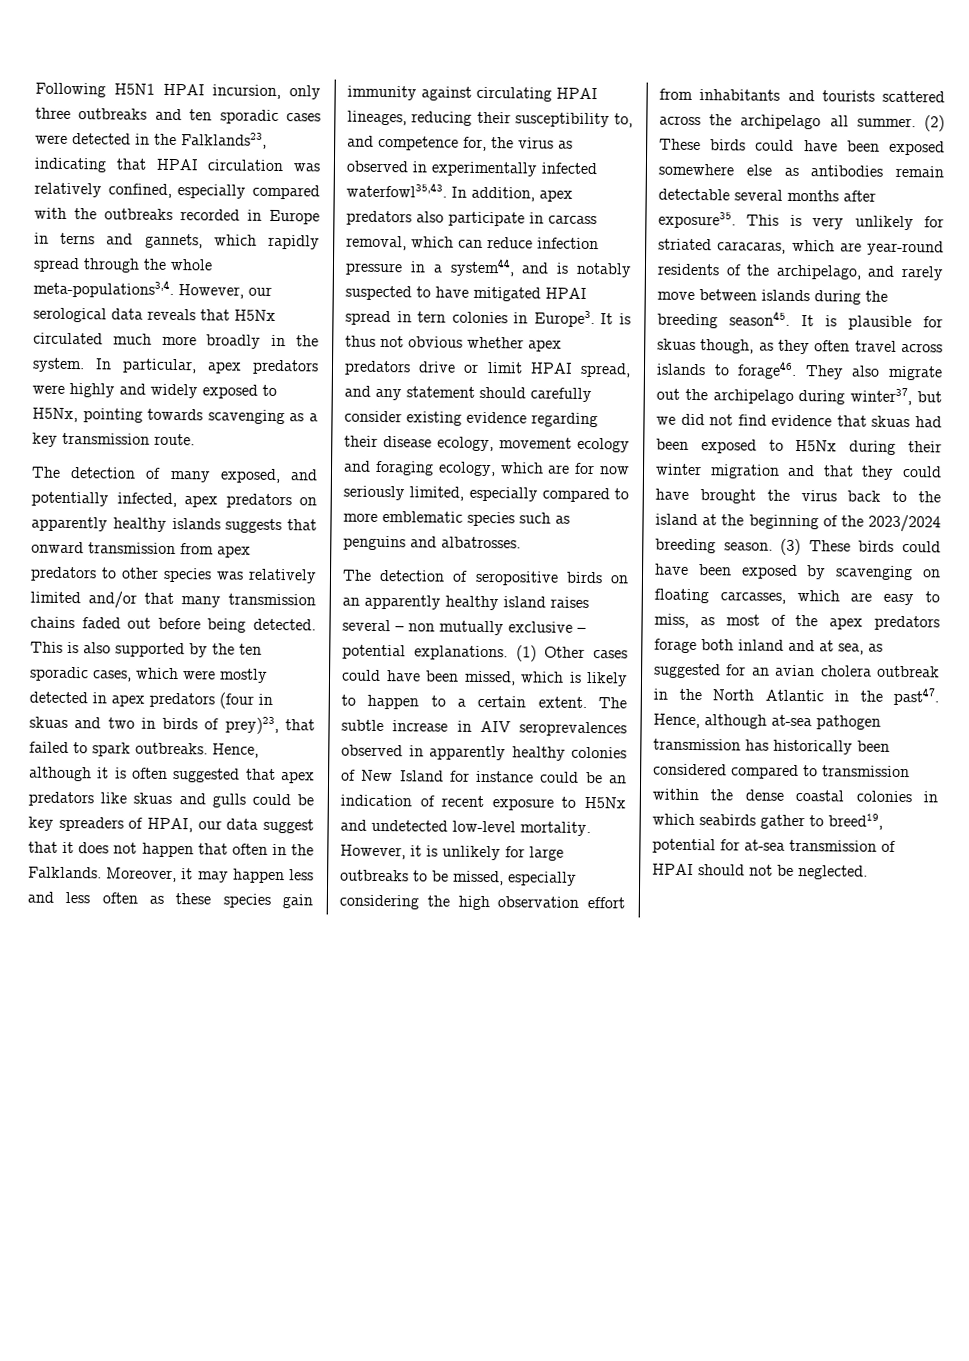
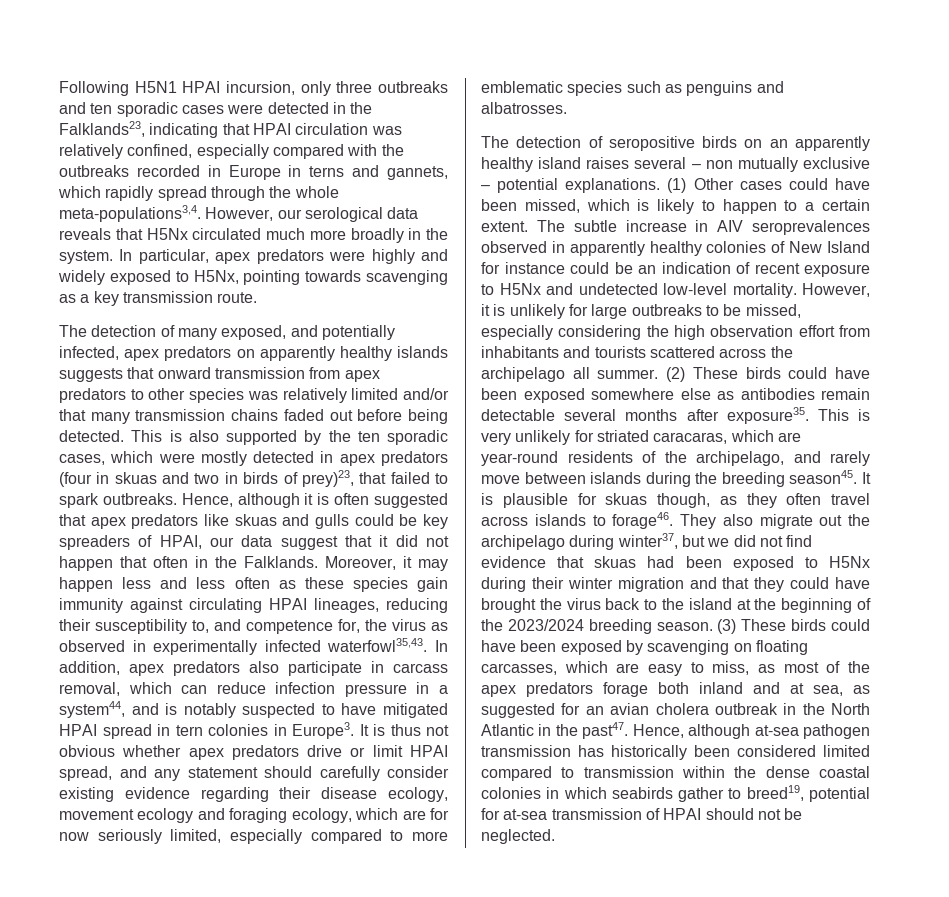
- Hence, although it is often suggested that apex predators like skuas and gulls could be key spreaders of HPAI, our data suggest that it does not happen that often in the Falklands.
+ Hence, although it is often suggested that apex predators like skuas and gulls could be key spreaders of HPAI, our data suggest that it did not happen that often in the Falklands.
- Hence, although at-sea pathogen transmission has historically been considered compared to transmission within the dense coastal colonies in which seabirds gather to breed19, potential for at-sea transmission of HPAI should not be neglected.
+ Hence, although at-sea pathogen transmission has historically been considered limited compared to transmission within the dense coastal colonies in which seabirds gather to breed19, potential for at-sea transmission of HPAI should not be neglected.

